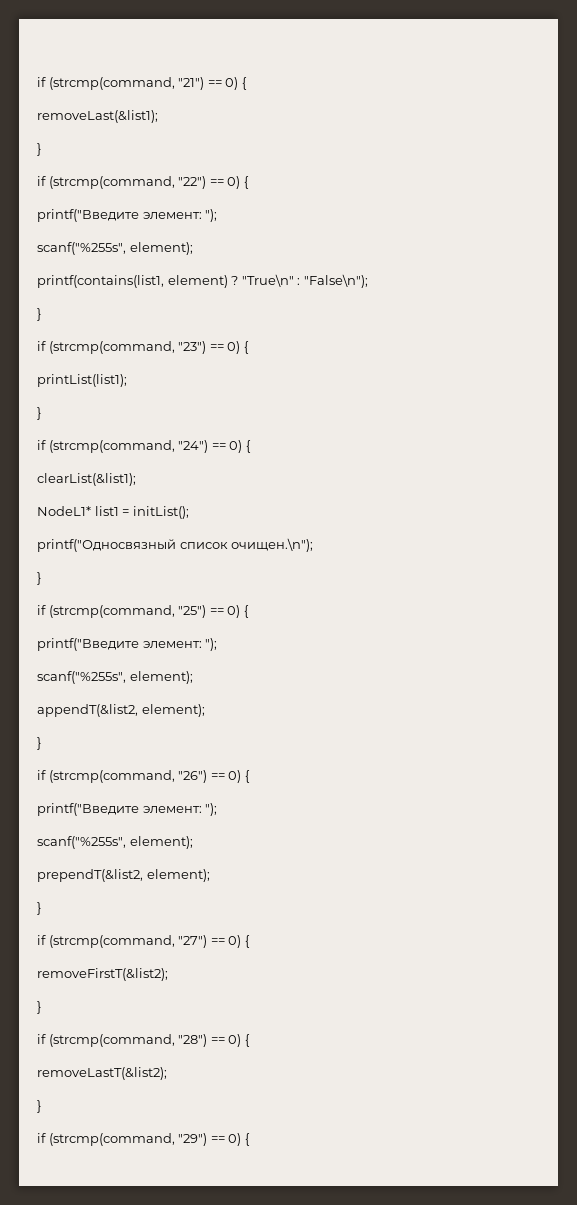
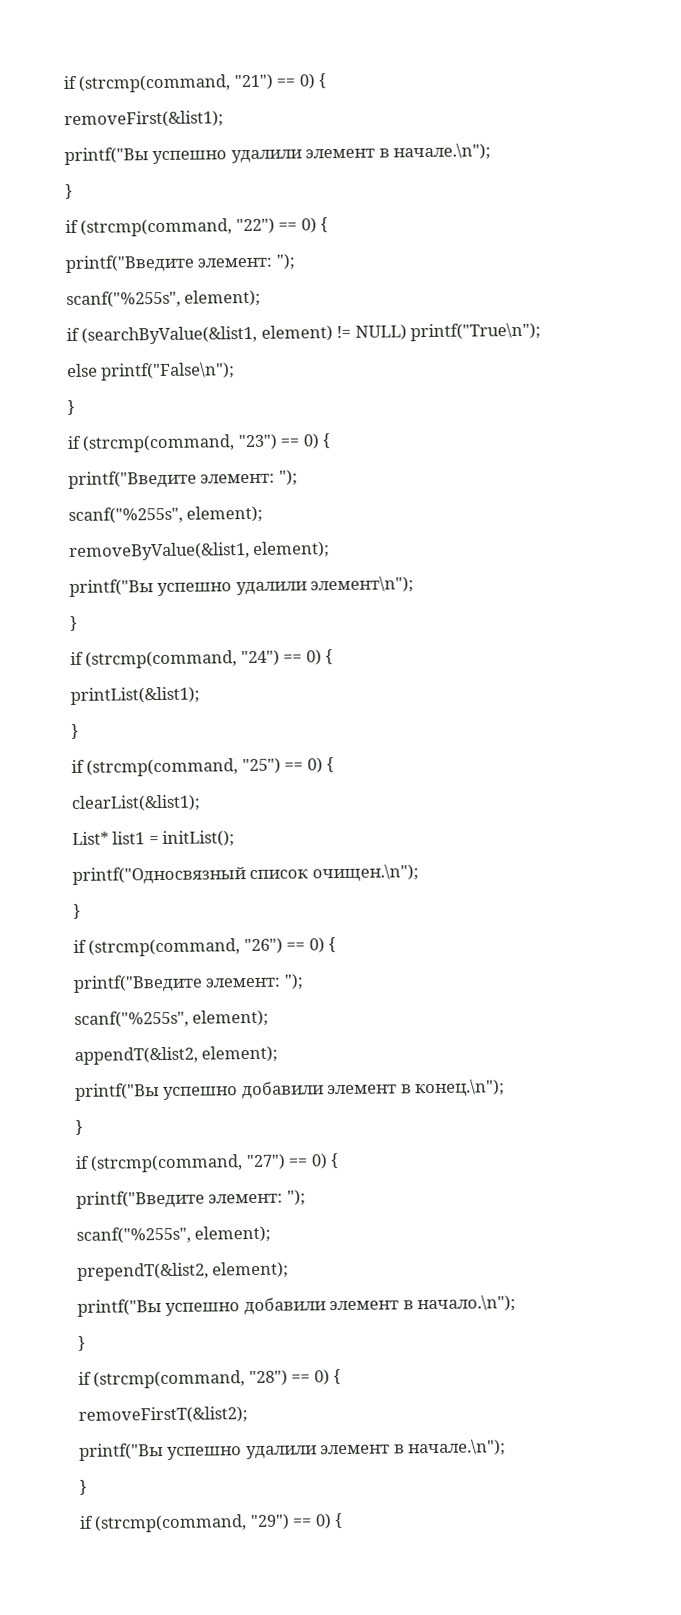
- removeLast(&list1);
+ removeFirst(&list1);
+ printf("Вы успешно удалили элемент в начале.\n");
- printf(contains(list1, element) ? "True\n" : "False\n");
+ if (searchByValue(&list1, element) != NULL) printf("True\n");
+ else printf("False\n");
  if (strcmp(command, "23") == 0) {
- printList(list1);
+ printf("Введите элемент: ");
+ scanf("%255s", element);
+ removeByValue(&list1, element);
+ printf("Вы успешно удалили элемент\n");
  }
  if (strcmp(command, "24") == 0) {
- clearList(&list1);
- NodeL1* list1 = initList();
- printf("Односвязный список очищен.\n");
+ printList(&list1);
  }
  if (strcmp(command, "25") == 0) {
- printf("Введите элемент: ");
- scanf("%255s", element);
- appendT(&list2, element);
+ clearList(&list1);
+ List* list1 = initList();
+ printf("Односвязный список очищен.\n");
- prependT(&list2, element);
+ appendT(&list2, element);
+ printf("Вы успешно добавили элемент в конец.\n");
  if (strcmp(command, "27") == 0) {
- removeFirstT(&list2);
+ printf("Введите элемент: ");
+ scanf("%255s", element);
+ prependT(&list2, element);
+ printf("Вы успешно добавили элемент в начало.\n");
- removeLastT(&list2);
+ removeFirstT(&list2);
+ printf("Вы успешно удалили элемент в начале.\n");

